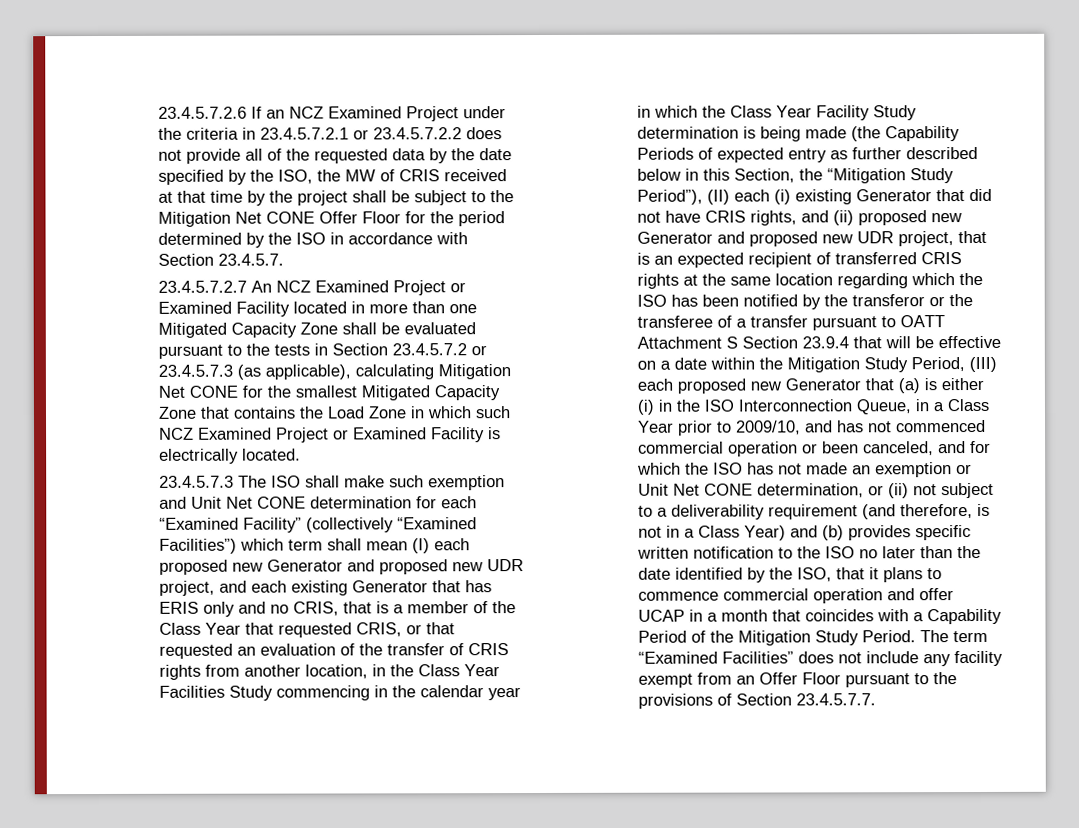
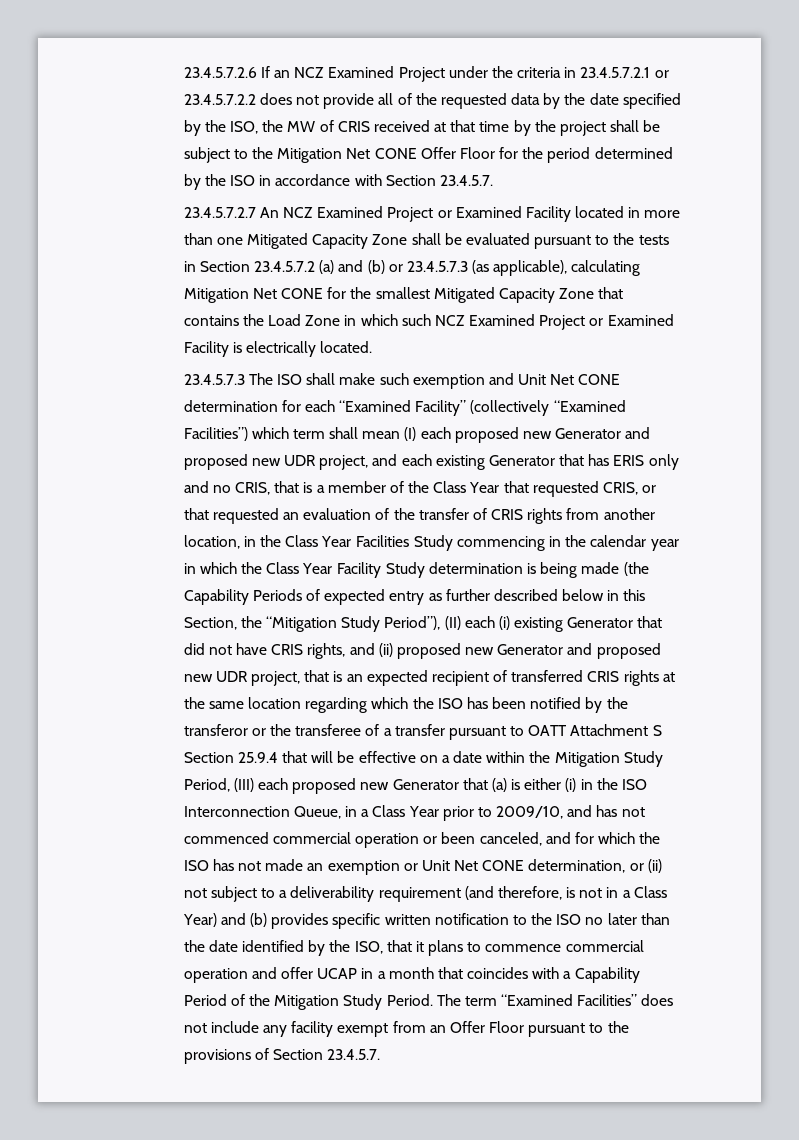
- 23.4.5.7.2.7 An NCZ Examined Project or Examined Facility located in more than one Mitigated Capacity Zone shall be evaluated pursuant to the tests in Section 23.4.5.7.2 or 23.4.5.7.3 (as applicable), calculating Mitigation Net CONE for the smallest Mitigated Capacity Zone that contains the Load Zone in which such NCZ Examined Project or Examined Facility is electrically located.
+ 23.4.5.7.2.7 An NCZ Examined Project or Examined Facility located in more than one Mitigated Capacity Zone shall be evaluated pursuant to the tests in Section 23.4.5.7.2 (a) and (b) or 23.4.5.7.3 (as applicable), calculating Mitigation Net CONE for the smallest Mitigated Capacity Zone that contains the Load Zone in which such NCZ Examined Project or Examined Facility is electrically located.
- 23.4.5.7.3 The ISO shall make such exemption and Unit Net CONE determination for each “Examined Facility” (collectively “Examined Facilities”) which term shall mean (I) each proposed new Generator and proposed new UDR project, and each existing Generator that has ERIS only and no CRIS, that is a member of the Class Year that requested CRIS, or that requested an evaluation of the transfer of CRIS rights from another location, in the Class Year Facilities Study commencing in the calendar year in which the Class Year Facility Study determination is being made (the Capability Periods of expected entry as further described below in this Section, the “Mitigation Study Period”), (II) each (i) existing Generator that did not have CRIS rights, and (ii) proposed new Generator and proposed new UDR project, that is an expected recipient of transferred CRIS rights at the same location regarding which the ISO has been notified by the transferor or the transferee of a transfer pursuant to OATT Attachment S Section 23.9.4 that will be effective on a date within the Mitigation Study Period, (III) each proposed new Generator that (a) is either (i) in the ISO Interconnection Queue, in a Class Year prior to 2009/10, and has not commenced commercial operation or been canceled, and for which the ISO has not made an exemption or Unit Net CONE determination, or (ii) not subject to a deliverability requirement (and therefore, is not in a Class Year) and (b) provides specific written notification to the ISO no later than the date identified by the ISO, that it plans to commence commercial operation and offer UCAP in a month that coincides with a Capability Period of the Mitigation Study Period.
+ 23.4.5.7.3 The ISO shall make such exemption and Unit Net CONE determination for each “Examined Facility” (collectively “Examined Facilities”) which term shall mean (I) each proposed new Generator and proposed new UDR project, and each existing Generator that has ERIS only and no CRIS, that is a member of the Class Year that requested CRIS, or that requested an evaluation of the transfer of CRIS rights from another location, in the Class Year Facilities Study commencing in the calendar year in which the Class Year Facility Study determination is being made (the Capability Periods of expected entry as further described below in this Section, the “Mitigation Study Period”), (II) each (i) existing Generator that did not have CRIS rights, and (ii) proposed new Generator and proposed new UDR project, that is an expected recipient of transferred CRIS rights at the same location regarding which the ISO has been notified by the transferor or the transferee of a transfer pursuant to OATT Attachment S Section 25.9.4 that will be effective on a date within the Mitigation Study Period, (III) each proposed new Generator that (a) is either (i) in the ISO Interconnection Queue, in a Class Year prior to 2009/10, and has not commenced commercial operation or been canceled, and for which the ISO has not made an exemption or Unit Net CONE determination, or (ii) not subject to a deliverability requirement (and therefore, is not in a Class Year) and (b) provides specific written notification to the ISO no later than the date identified by the ISO, that it plans to commence commercial operation and offer UCAP in a month that coincides with a Capability Period of the Mitigation Study Period.
- The term “Examined Facilities” does not include any facility exempt from an Offer Floor pursuant to the provisions of Section 23.4.5.7.7.
+ The term “Examined Facilities” does not include any facility exempt from an Offer Floor pursuant to the provisions of Section 23.4.5.7.

